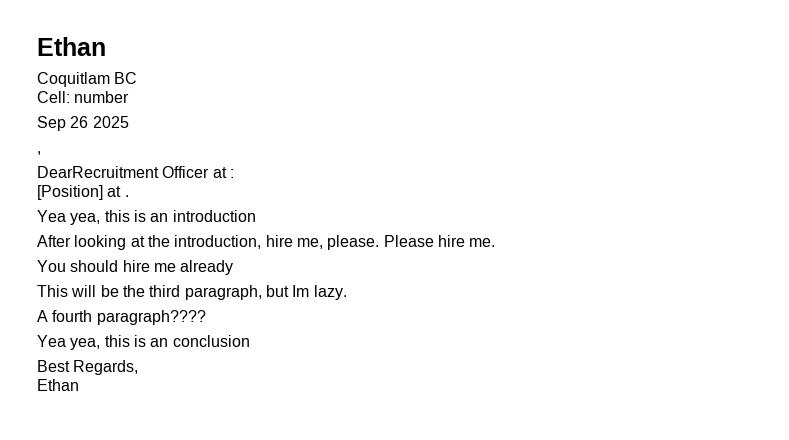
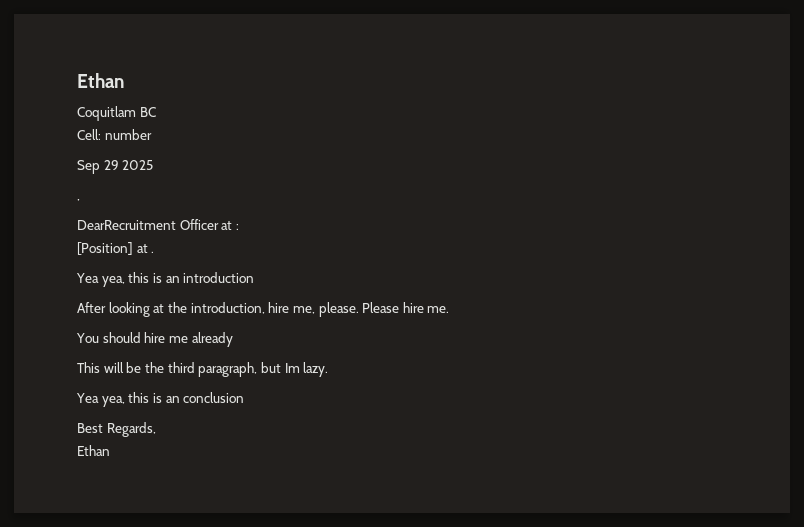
- Sep 26 2025
+ Sep 29 2025
- A fourth paragraph????

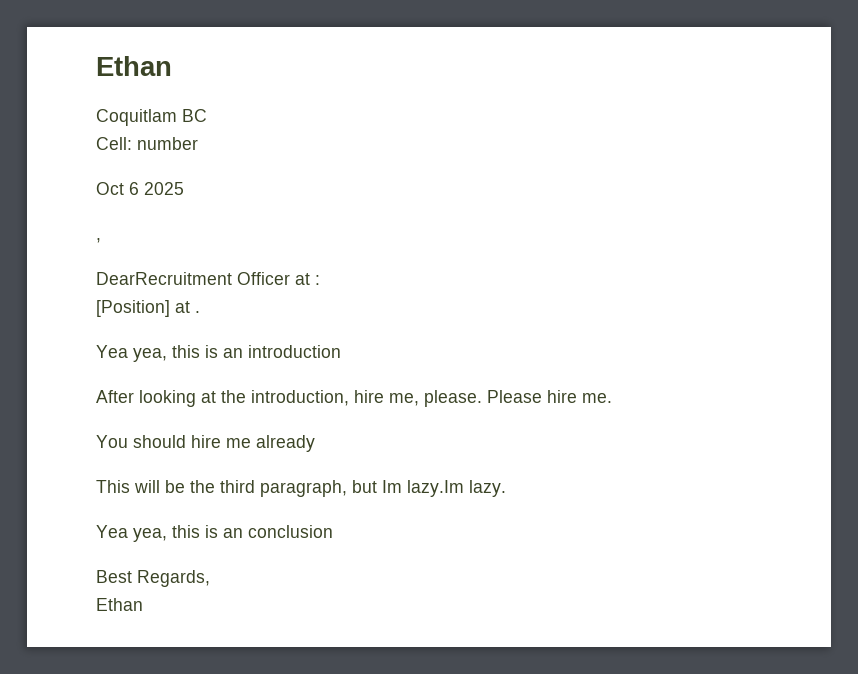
- Sep 29 2025
+ Oct 6 2025
- This will be the third paragraph, but Im lazy.
+ This will be the third paragraph, but Im lazy.Im lazy.

